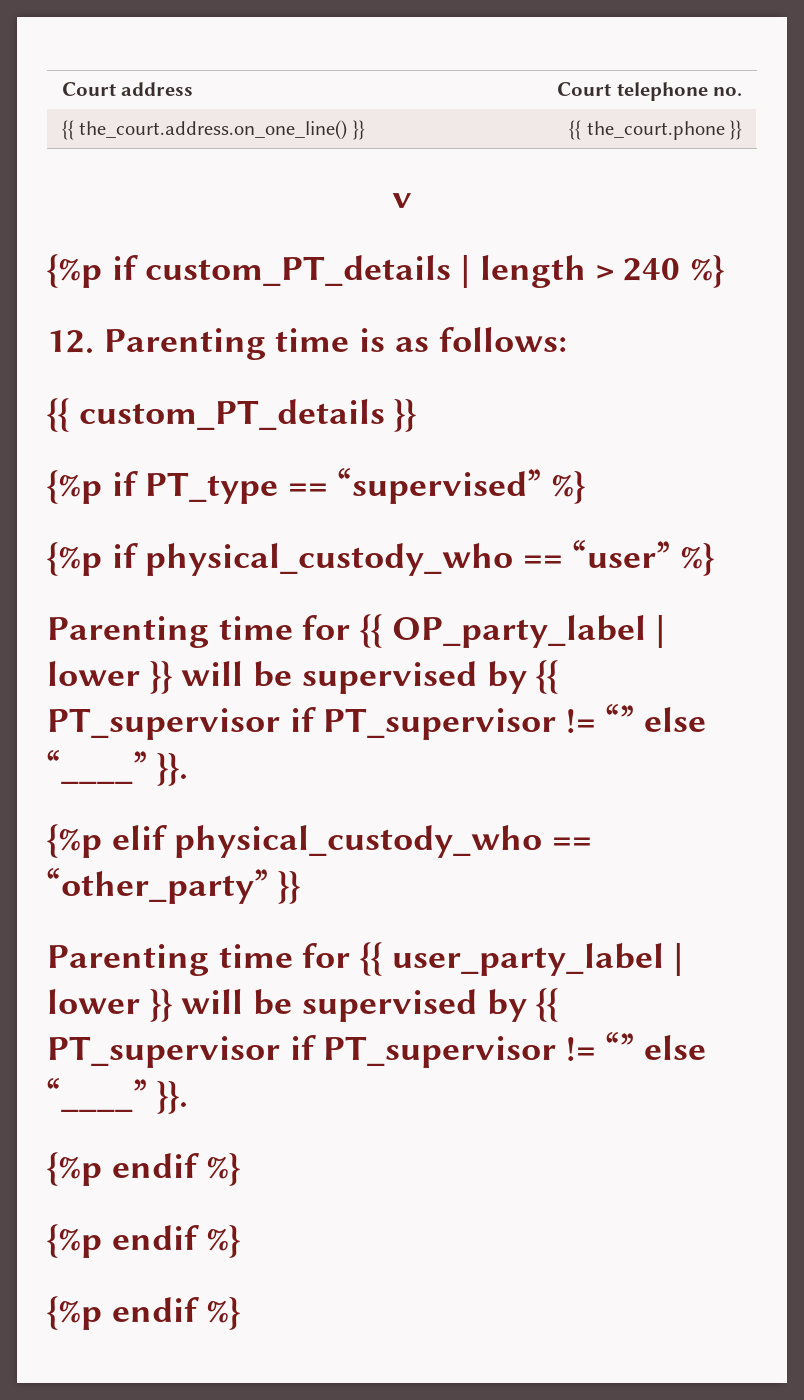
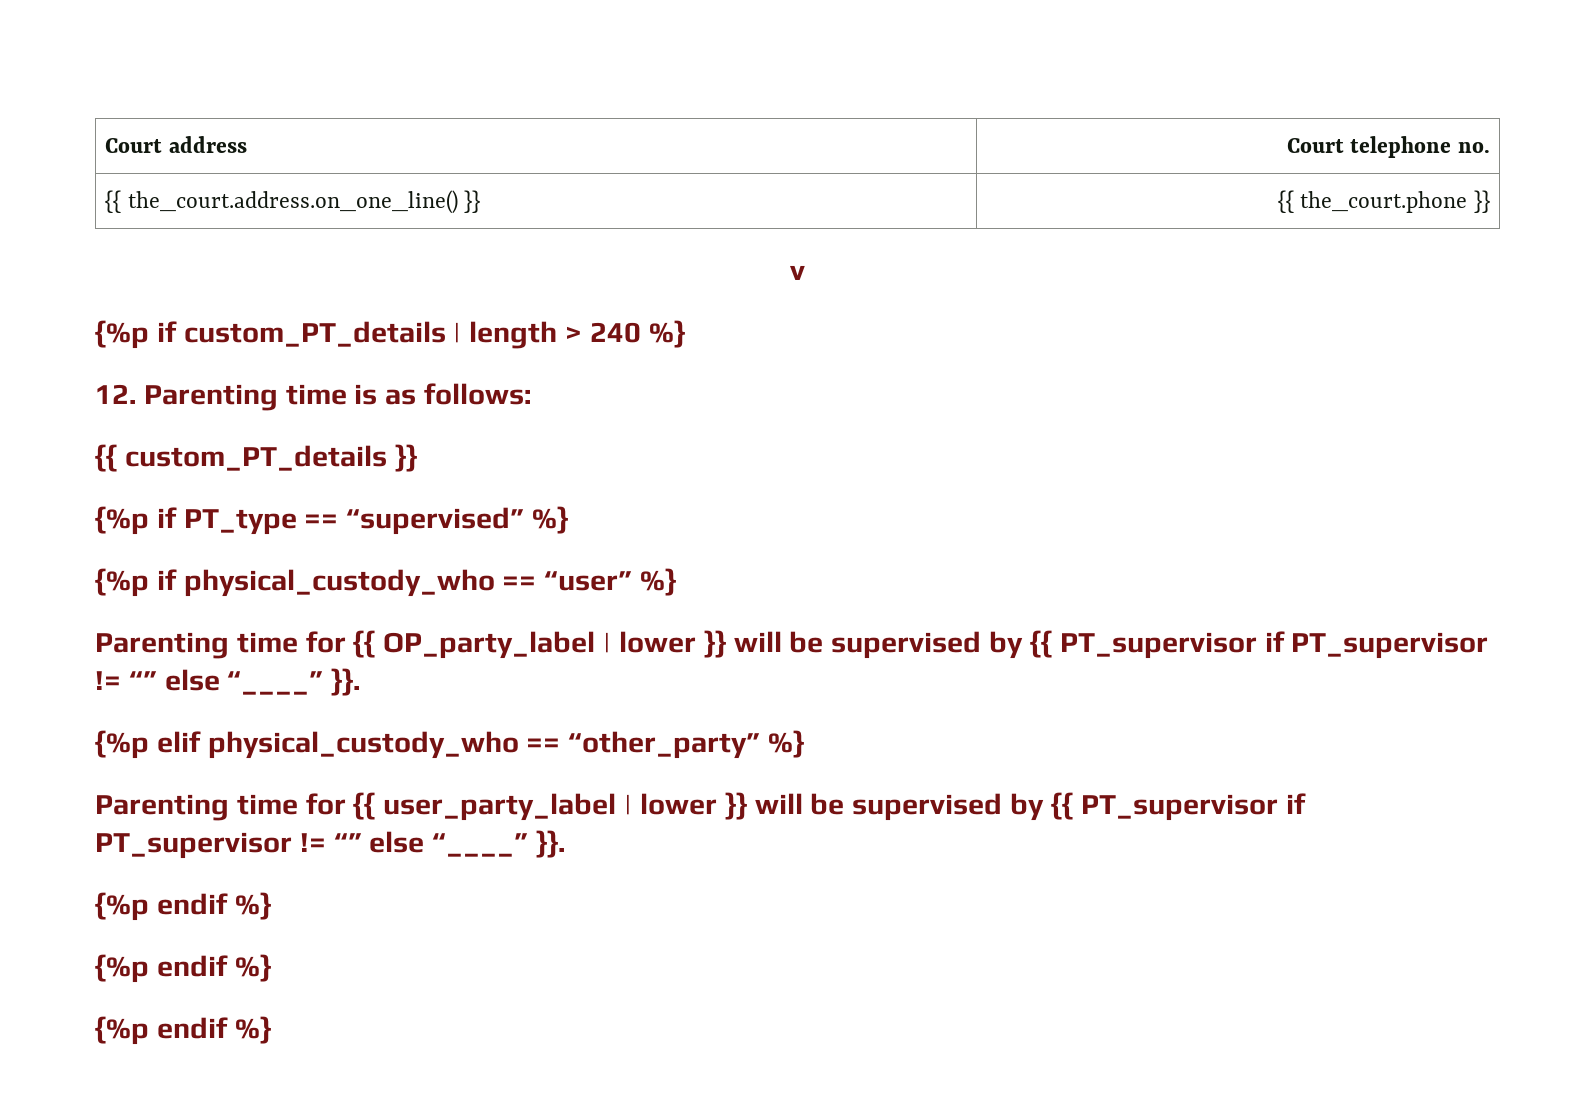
- {%p elif physical_custody_who == “other_party” }}
+ {%p elif physical_custody_who == “other_party” %}

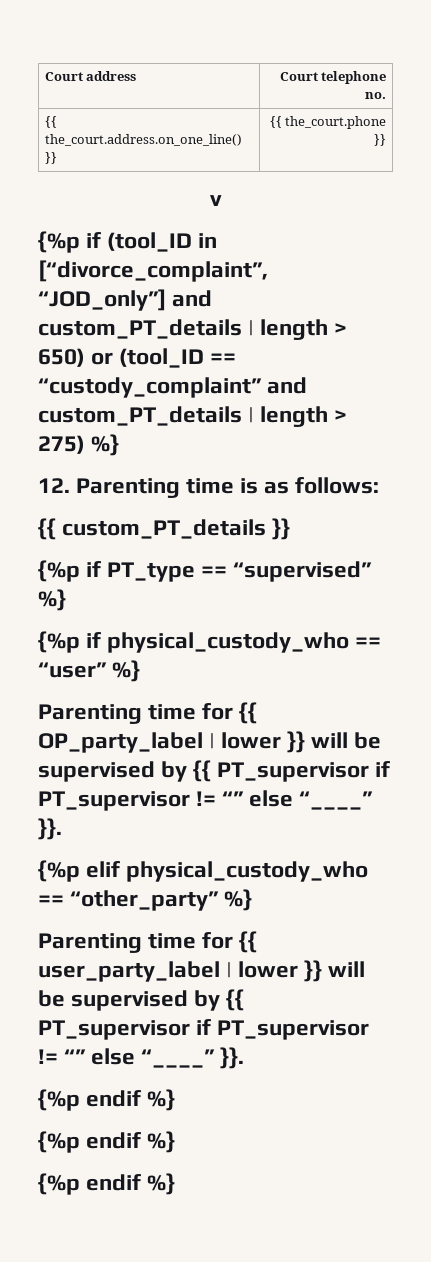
- {%p if custom_PT_details | length > 240 %}
+ {%p if (tool_ID in [“divorce_complaint”, “JOD_only”] and custom_PT_details | length > 650) or (tool_ID == “custody_complaint” and custom_PT_details | length > 275) %}

